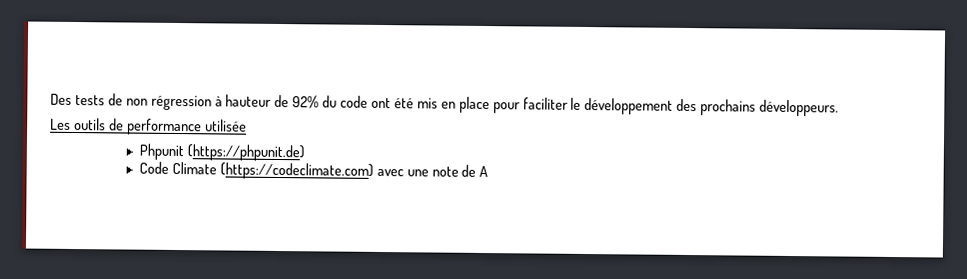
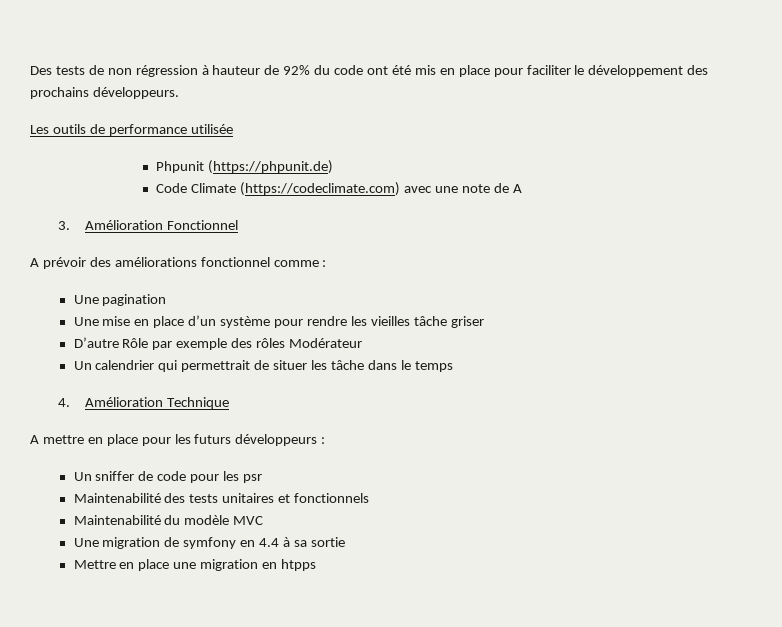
+ 3. Amélioration Fonctionnel
+ A prévoir des améliorations fonctionnel comme :
+ Une pagination
+ Une mise en place d’un système pour rendre les vieilles tâche griser
+ D’autre Rôle par exemple des rôles Modérateur
+ Un calendrier qui permettrait de situer les tâche dans le temps
+ 4. Amélioration Technique
+ A mettre en place pour les futurs développeurs :
+ Un sniffer de code pour les psr
+ Maintenabilité des tests unitaires et fonctionnels
+ Maintenabilité du modèle MVC
+ Une migration de symfony en 4.4 à sa sortie
+ Mettre en place une migration en htpps

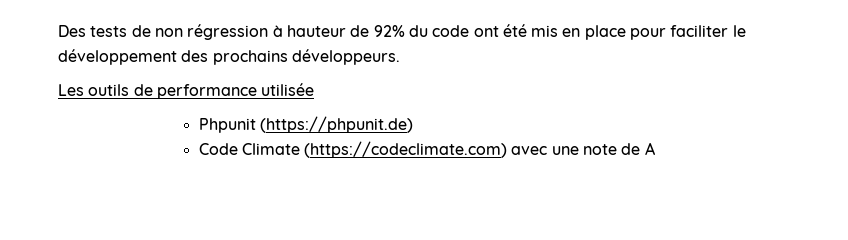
- 3. Amélioration Fonctionnel
- A prévoir des améliorations fonctionnel comme :
- Une pagination
- Une mise en place d’un système pour rendre les vieilles tâche griser
- D’autre Rôle par exemple des rôles Modérateur
- Un calendrier qui permettrait de situer les tâche dans le temps
- 4. Amélioration Technique
- A mettre en place pour les futurs développeurs :
- Un sniffer de code pour les psr
- Maintenabilité des tests unitaires et fonctionnels
- Maintenabilité du modèle MVC
- Une migration de symfony en 4.4 à sa sortie
- Mettre en place une migration en htpps

